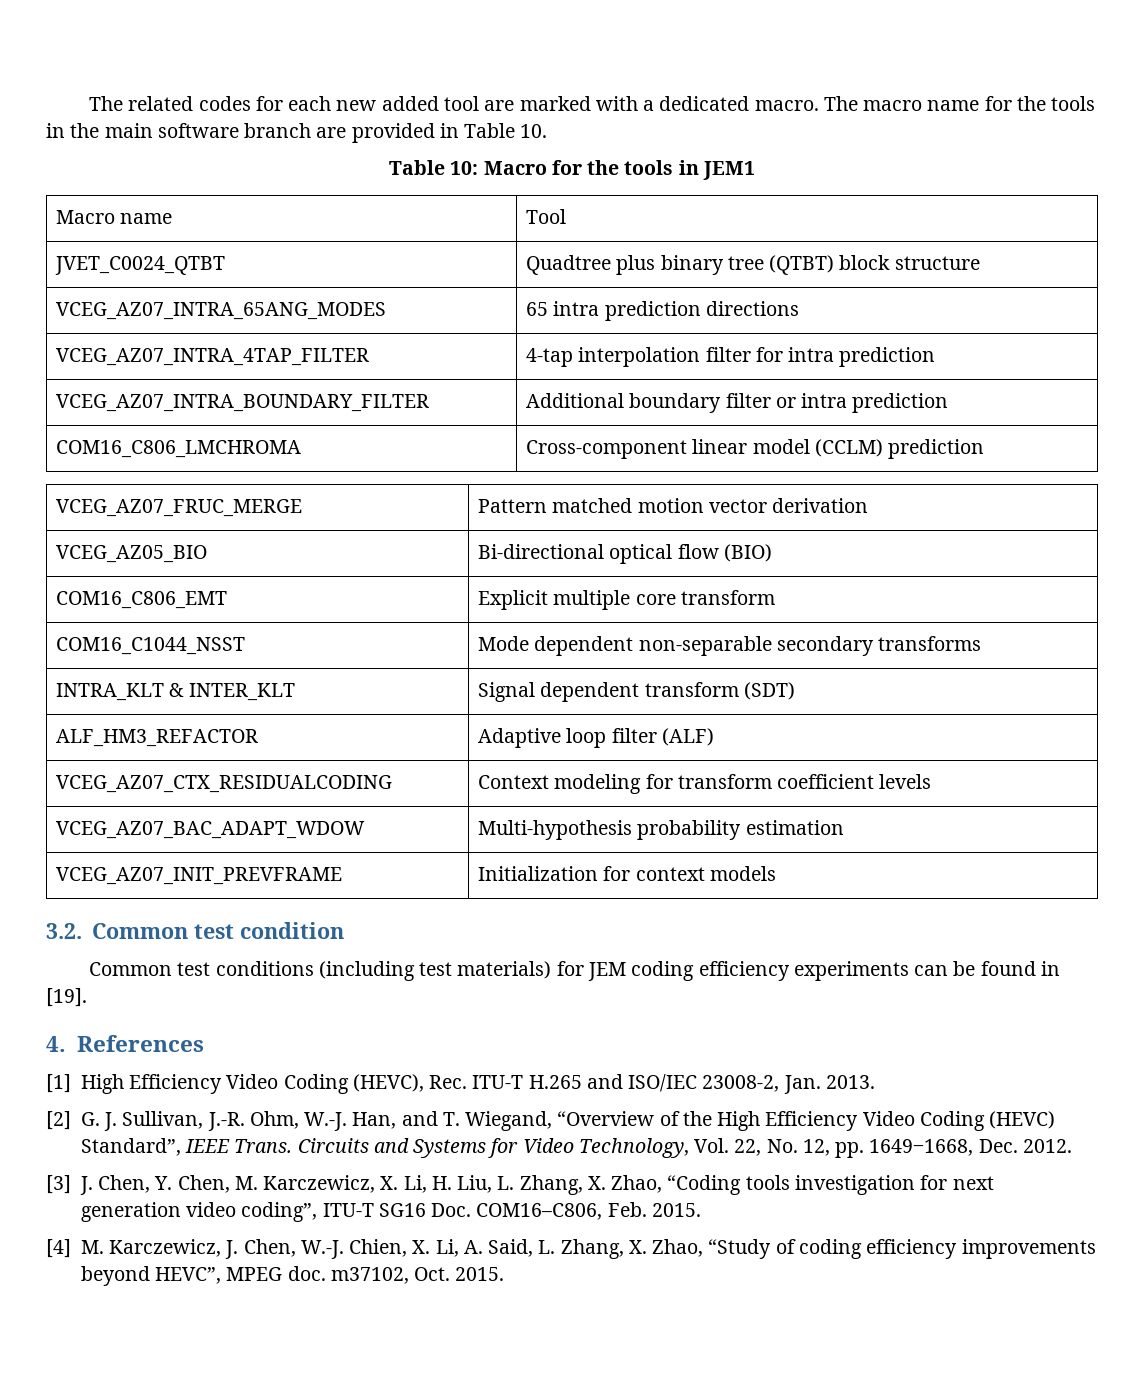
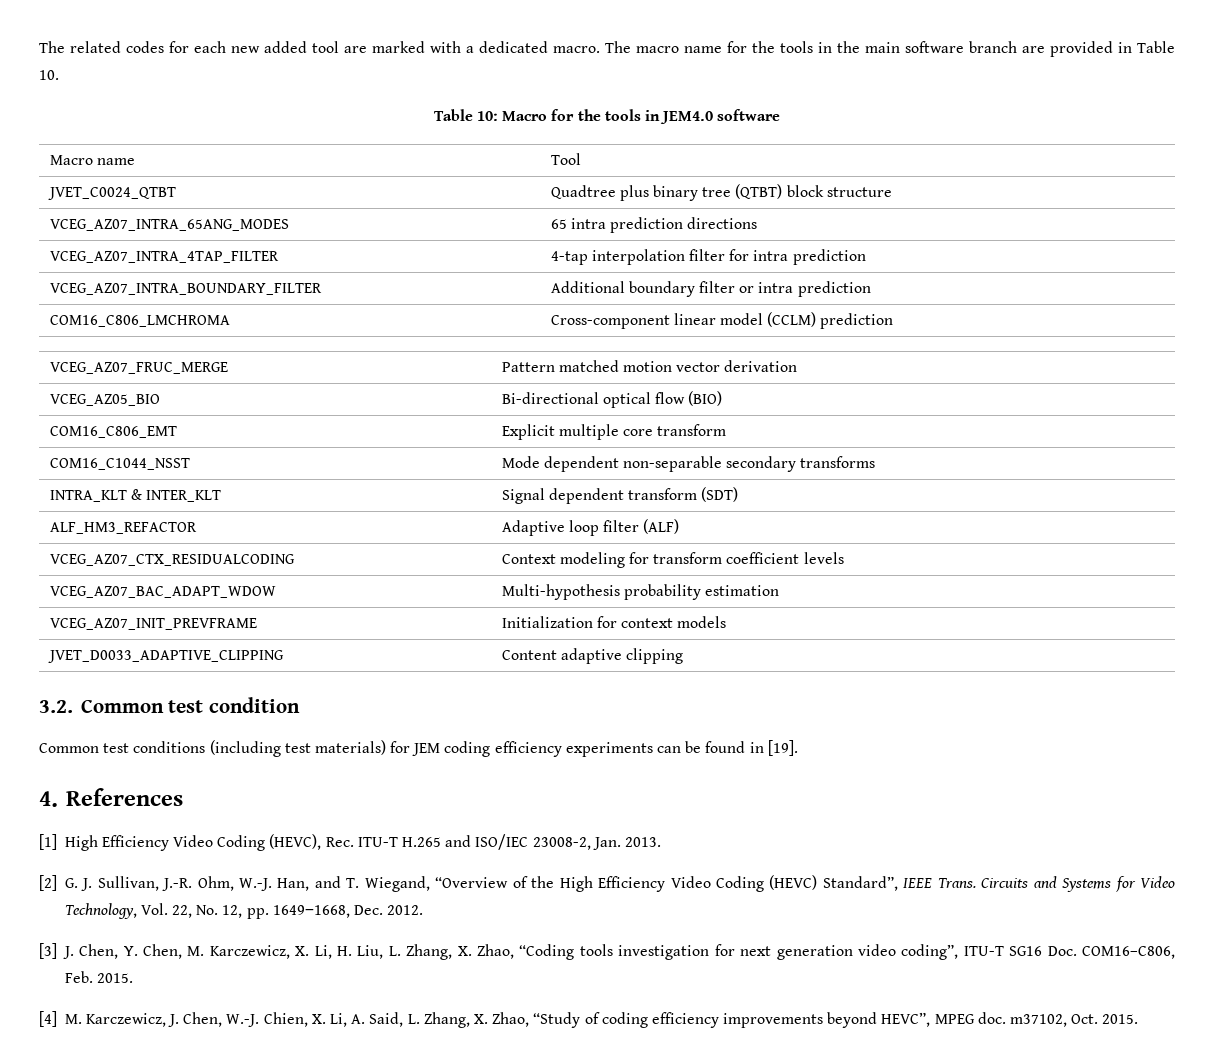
- Table 10: Macro for the tools in JEM1
+ Table 10: Macro for the tools in JEM4.0 software
+ JVET_D0033_ADAPTIVE_CLIPPING | Content adaptive clipping

